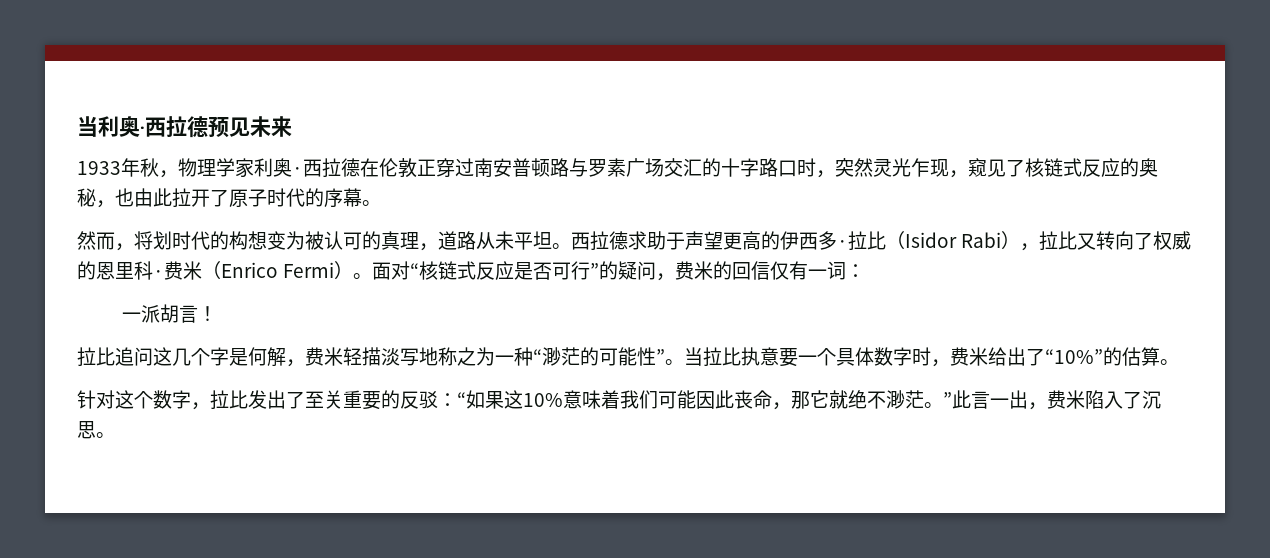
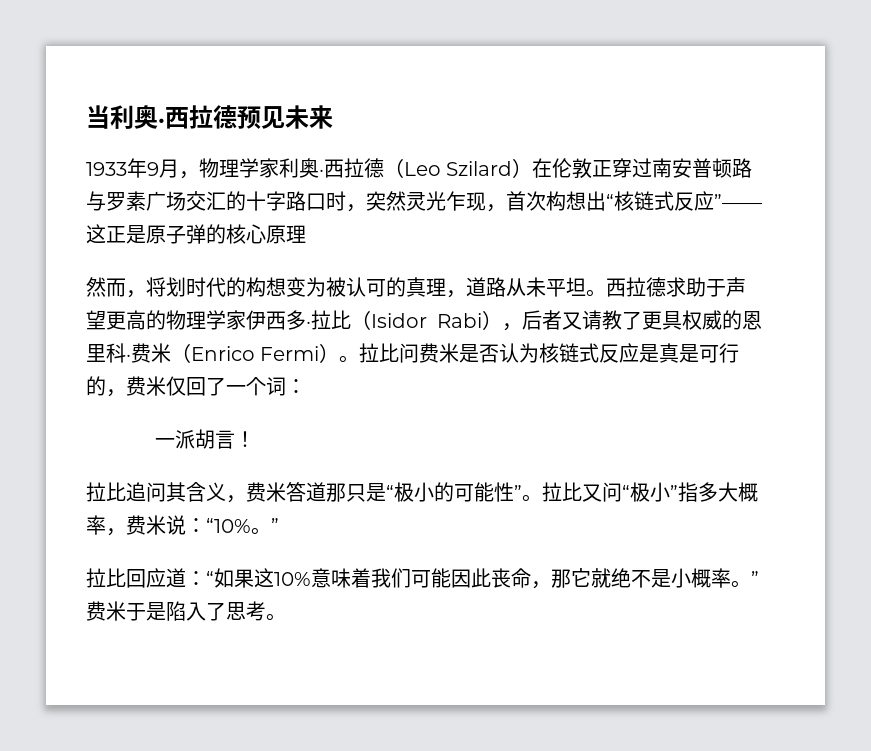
- 1933年秋，物理学家利奥·西拉德在伦敦正穿过南安普顿路与罗素广场交汇的十字路口时，突然灵光乍现，窥见了核链式反应的奥秘，也由此拉开了原子时代的序幕。
+ 1933年9月，物理学家利奥·西拉德（Leo Szilard）在伦敦正穿过南安普顿路与罗素广场交汇的十字路口时，突然灵光乍现，首次构想出“核链式反应”——这正是原子弹的核心原理
- 西拉德求助于声望更高的伊西多·拉比（Isidor Rabi），拉比又转向了权威的恩里科·费米（Enrico Fermi）。
+ 西拉德求助于声望更高的物理学家伊西多·拉比（Isidor Rabi），后者又请教了更具权威的恩里科·费米（Enrico Fermi）。
- 面对“核链式反应是否可行”的疑问，费米的回信仅有一词：
+ 拉比问费米是否认为核链式反应是真是可行的，费米仅回了一个词：
- 拉比追问这几个字是何解，费米轻描淡写地称之为一种“渺茫的可能性”。当拉比执意要一个具体数字时，费米给出了“10%”的估算。
- 针对这个数字，拉比发出了至关重要的反驳：“如果这10%意味着我们可能因此丧命，那它就绝不渺茫。”此言一出，费米陷入了沉思。
+ 拉比追问其含义，费米答道那只是“极小的可能性”。拉比又问“极小”指多大概率，费米说：“10%。”
+ 拉比回应道：“如果这10%意味着我们可能因此丧命，那它就绝不是小概率。”费米于是陷入了思考。

